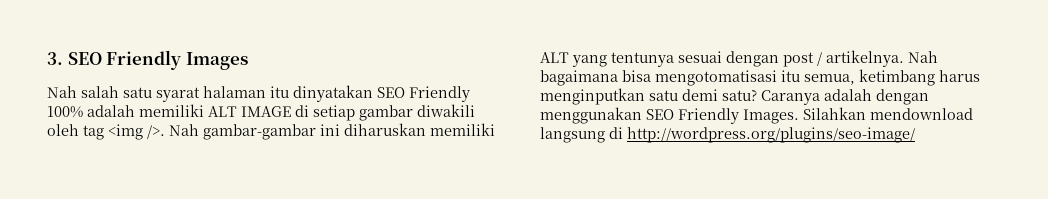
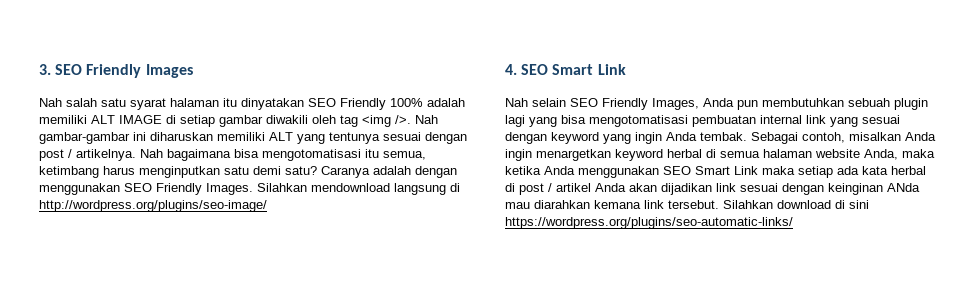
+ 4. SEO Smart Link
+ Nah selain SEO Friendly Images, Anda pun membutuhkan sebuah plugin lagi yang bisa mengotomatisasi pembuatan internal link yang sesuai dengan keyword yang ingin Anda tembak. Sebagai contoh, misalkan Anda ingin menargetkan keyword herbal di semua halaman website Anda, maka ketika Anda menggunakan SEO Smart Link maka setiap ada kata herbal di post / artikel Anda akan dijadikan link sesuai dengan keinginan ANda mau diarahkan kemana link tersebut. Silahkan download di sini https://wordpress.org/plugins/seo-automatic-links/

